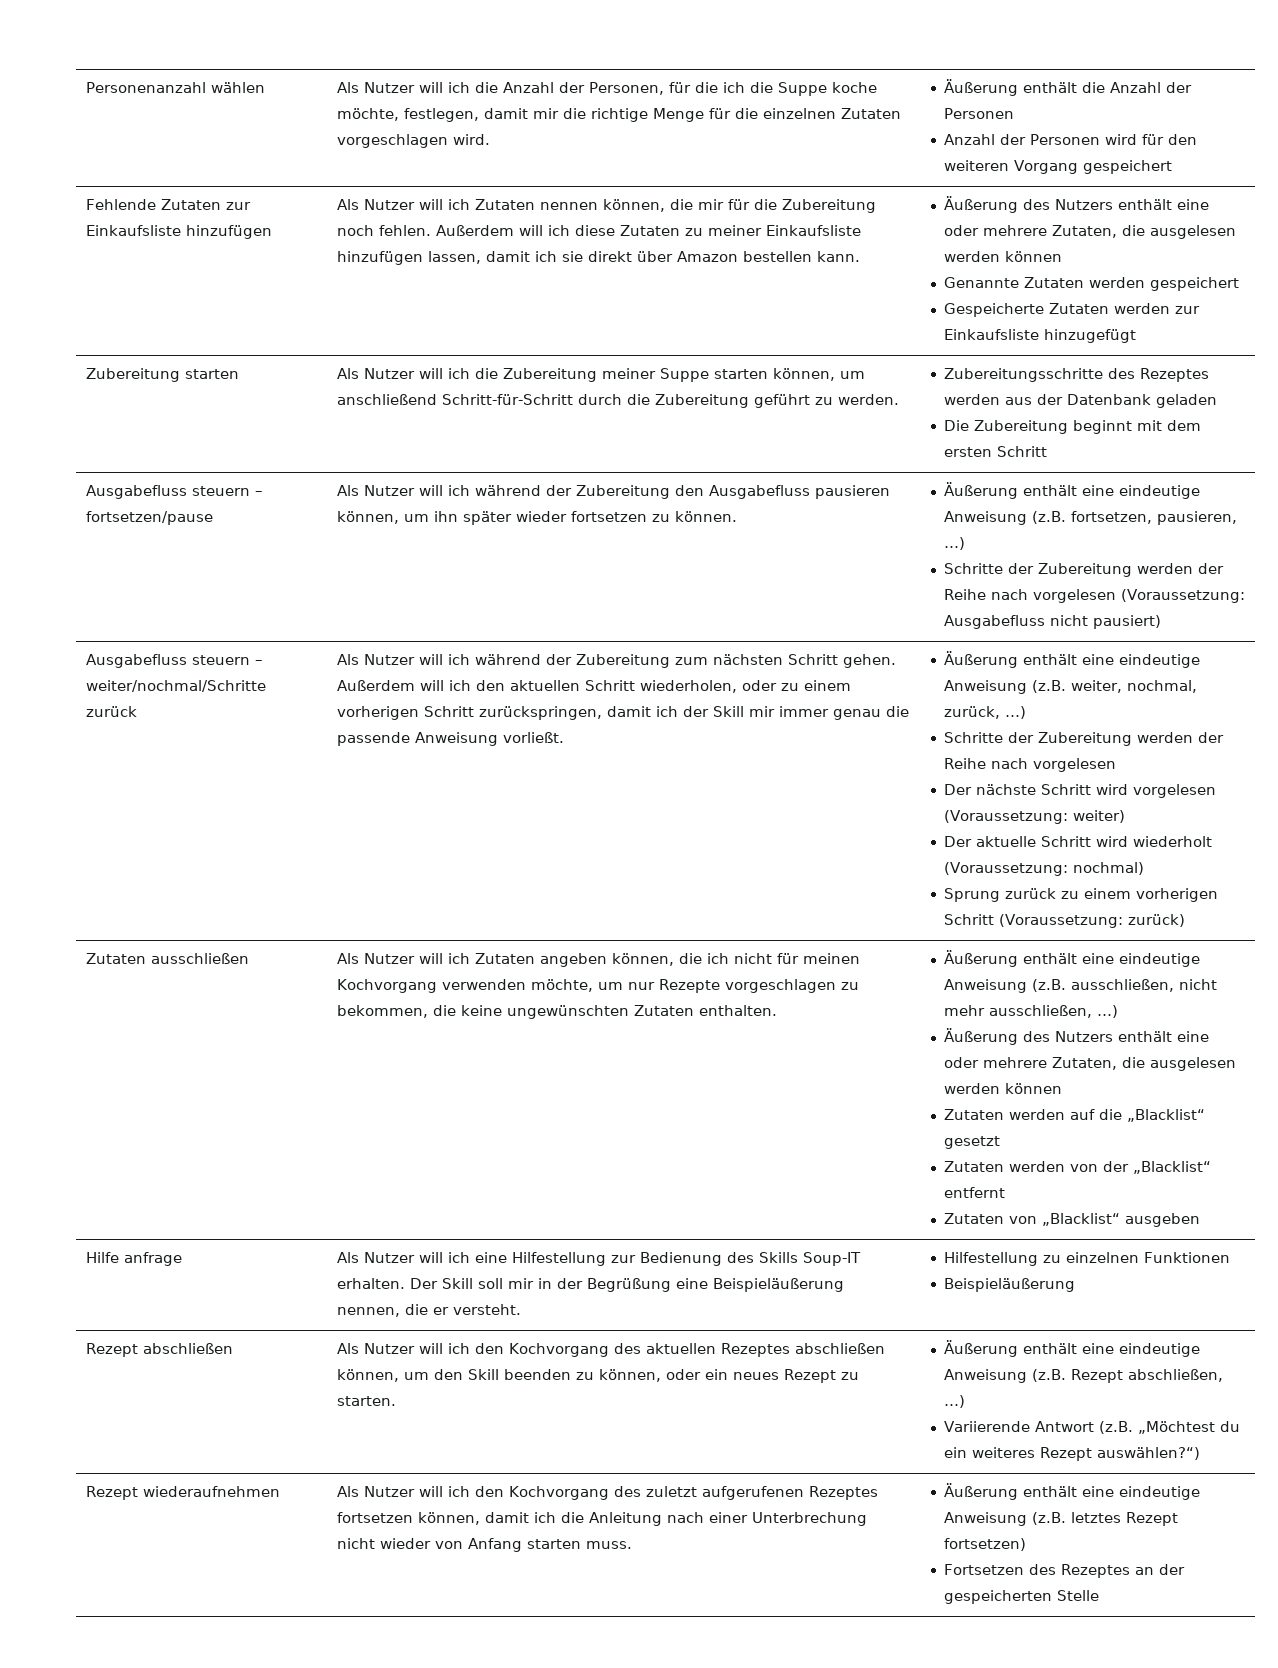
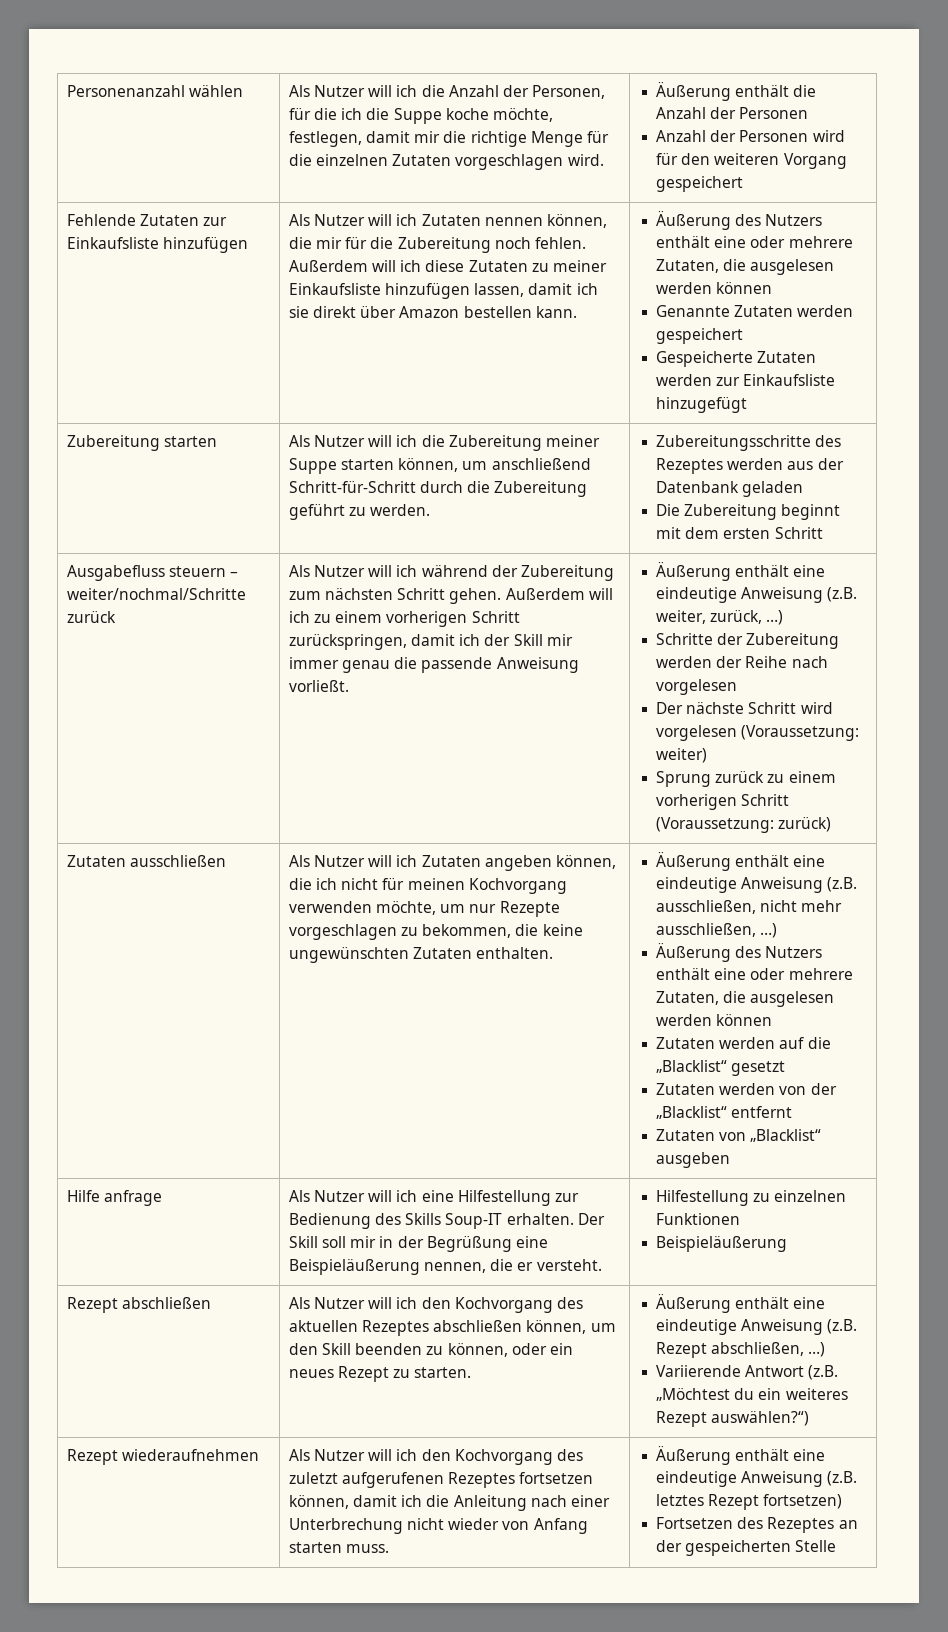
- Ausgabefluss steuern – fortsetzen/pause | Als Nutzer will ich während der Zubereitung den Ausgabefluss pausieren können, um ihn später wieder fortsetzen zu können. | Äußerung enthält eine eindeutige Anweisung (z.B. fortsetzen, pausieren, …)
- Schritte der Zubereitung werden der Reihe nach vorgelesen (Voraussetzung: Ausgabefluss nicht pausiert)
- Außerdem will ich den aktuellen Schritt wiederholen, oder zu einem vorherigen Schritt zurückspringen, damit ich der Skill mir immer genau die passende Anweisung vorließt.
+ Außerdem will ich zu einem vorherigen Schritt zurückspringen, damit ich der Skill mir immer genau die passende Anweisung vorließt.
- Äußerung enthält eine eindeutige Anweisung (z.B. weiter, nochmal, zurück, …)
+ Äußerung enthält eine eindeutige Anweisung (z.B. weiter, zurück, …)
- Der aktuelle Schritt wird wiederholt (Voraussetzung: nochmal)

